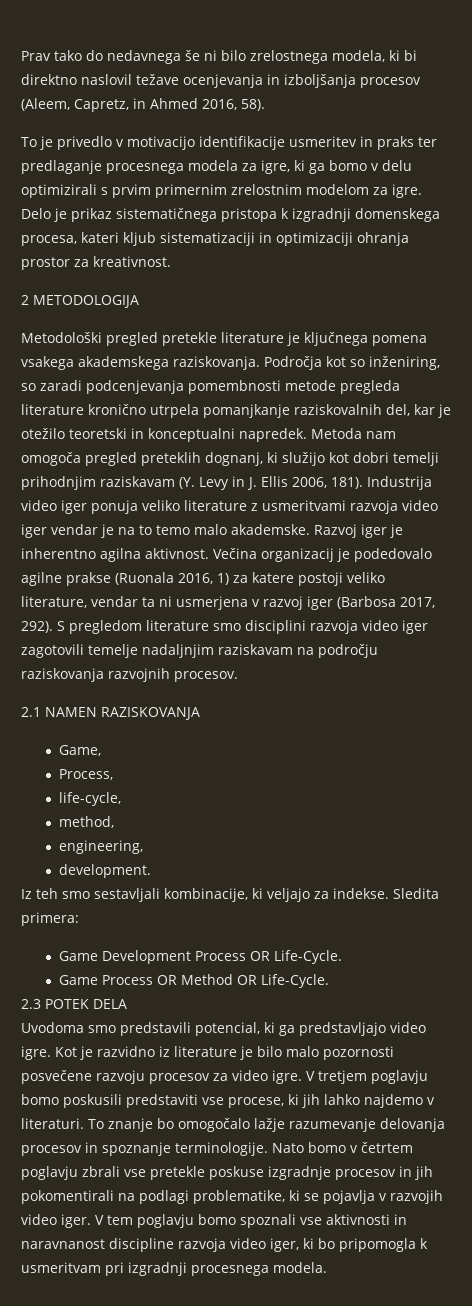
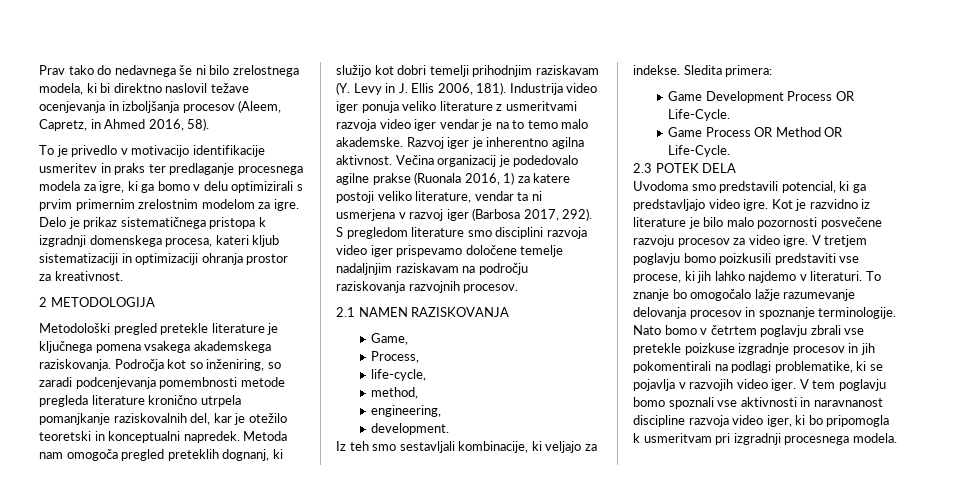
- S pregledom literature smo disciplini razvoja video iger zagotovili temelje nadaljnjim raziskavam na področju raziskovanja razvojnih procesov.
+ S pregledom literature smo disciplini razvoja video iger prispevamo določene temelje nadaljnjim raziskavam na področju raziskovanja razvojnih procesov.
- V tretjem poglavju bomo poskusili predstaviti vse procese, ki jih lahko najdemo v literaturi.
+ V tretjem poglavju bomo poizkusili predstaviti vse procese, ki jih lahko najdemo v literaturi.
- Nato bomo v četrtem poglavju zbrali vse pretekle poskuse izgradnje procesov in jih pokomentirali na podlagi problematike, ki se pojavlja v razvojih video iger.
+ Nato bomo v četrtem poglavju zbrali vse pretekle poizkuse izgradnje procesov in jih pokomentirali na podlagi problematike, ki se pojavlja v razvojih video iger.

